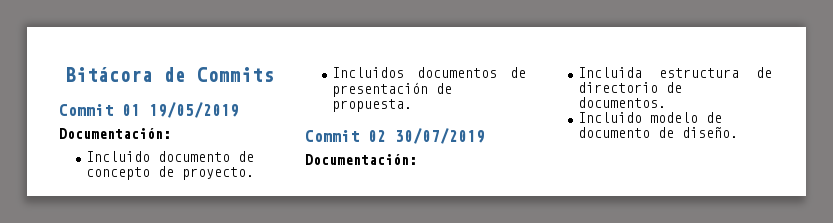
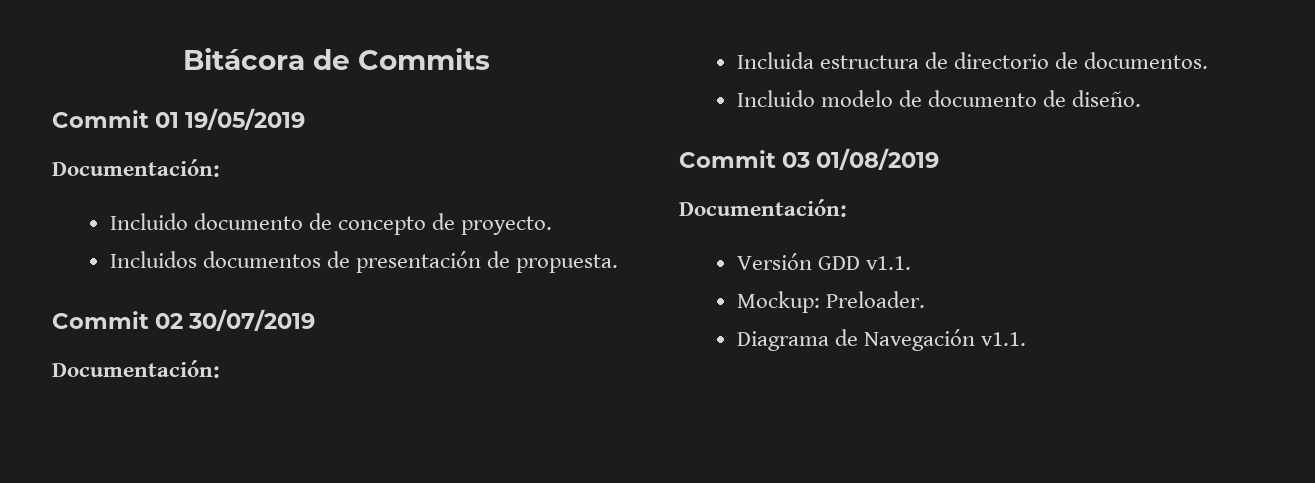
+ Commit 03 01/08/2019
+ Documentación:
+ Versión GDD v1.1.
+ Mockup: Preloader.
+ Diagrama de Navegación v1.1.

